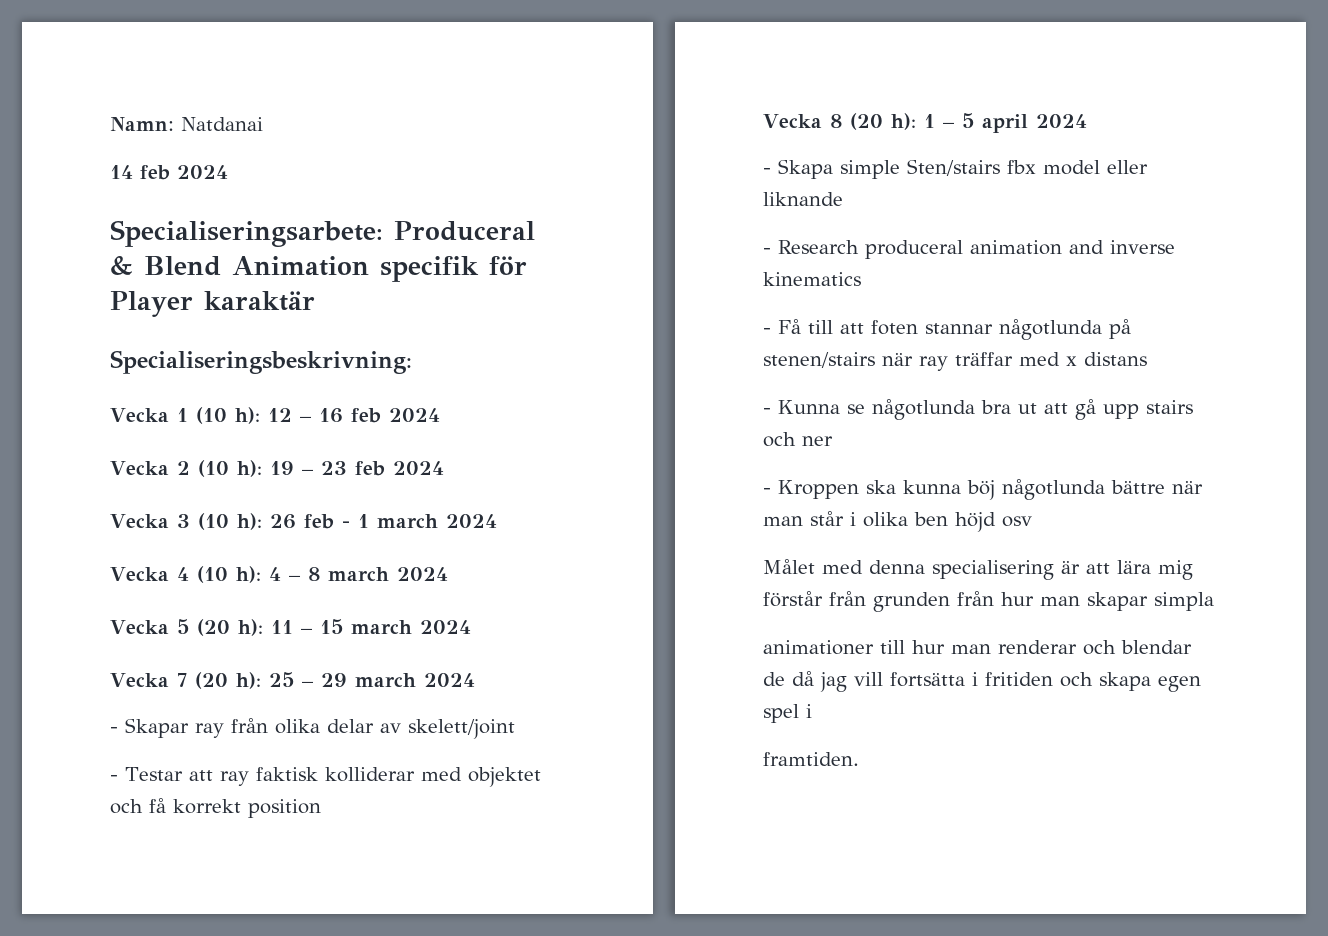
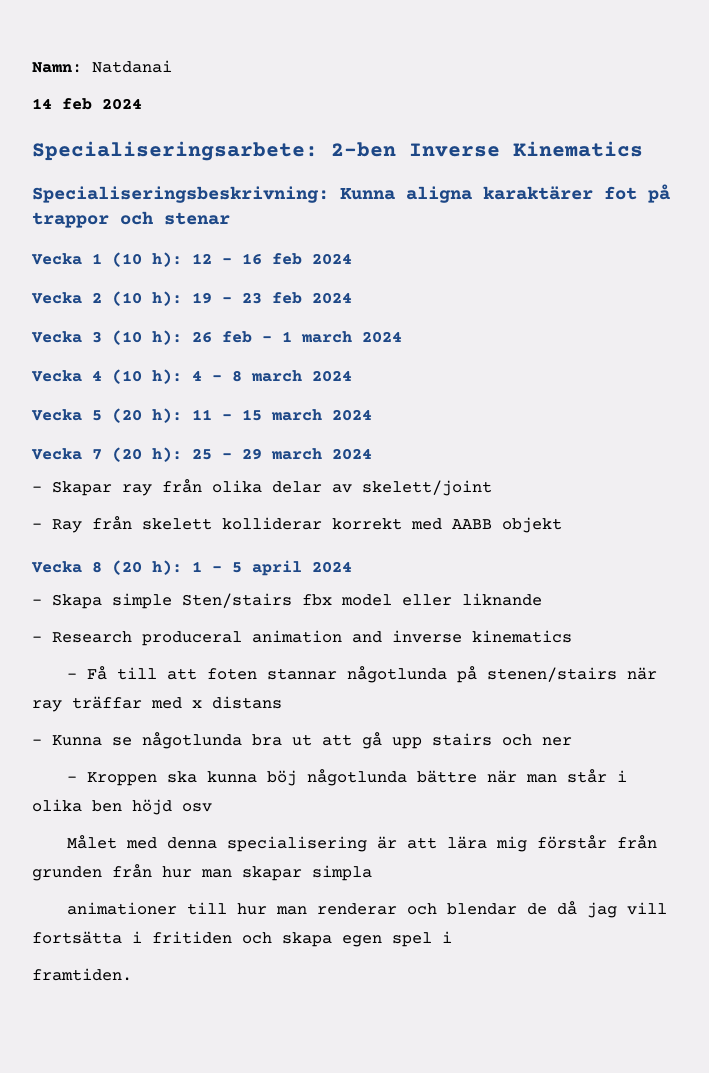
- Specialiseringsarbete: Produceral & Blend Animation specifik för Player karaktär
- Specialiseringsbeskrivning:
+ Specialiseringsarbete: 2-ben Inverse Kinematics
+ Specialiseringsbeskrivning: Kunna aligna karaktärer fot på trappor och stenar
- - Testar att ray faktisk kolliderar med objektet och få korrekt position
+ - Ray från skelett kolliderar korrekt med AABB objekt

